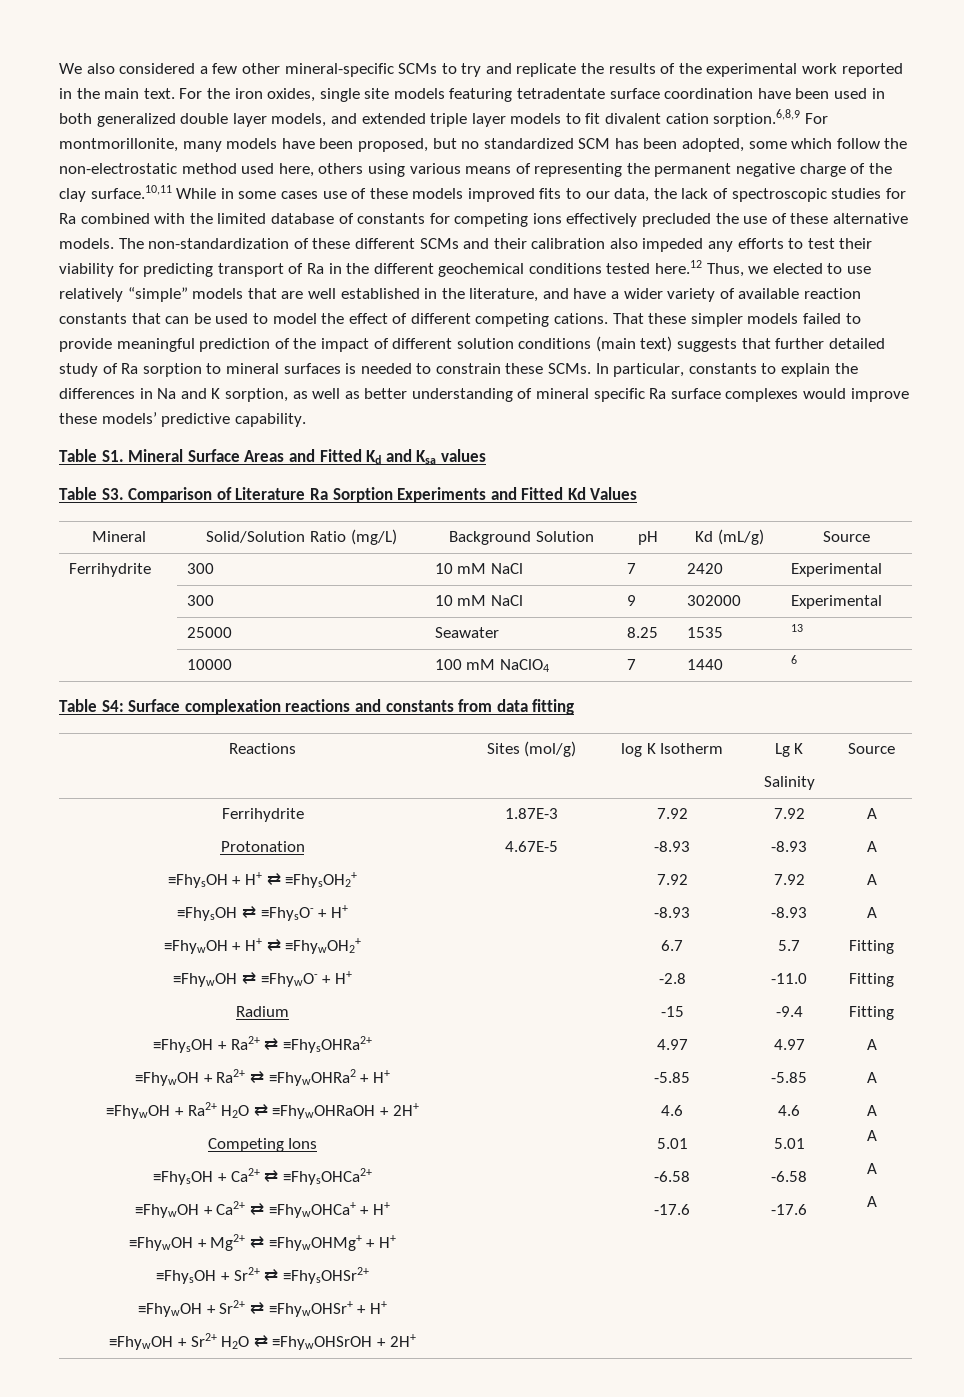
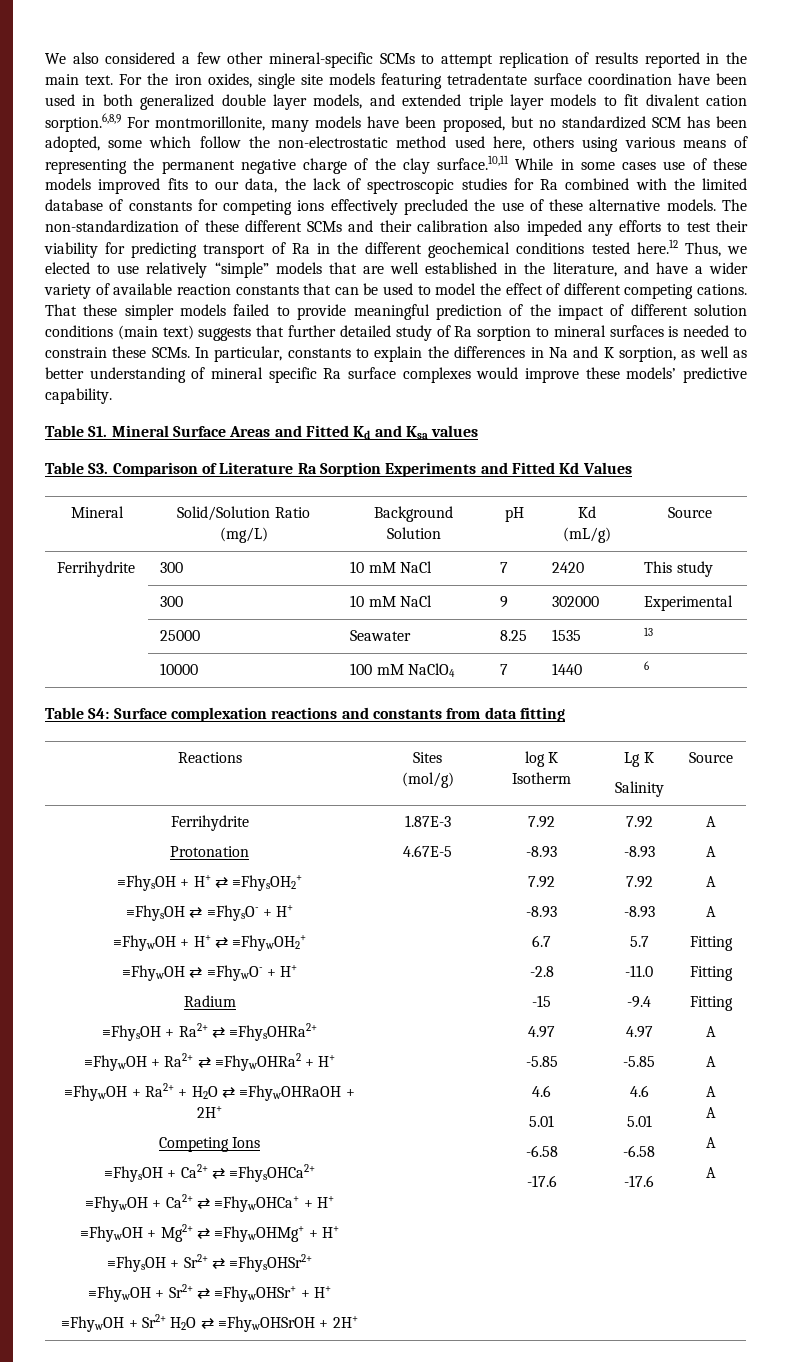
- We also considered a few other mineral-specific SCMs to try and replicate the results of the experimental work reported in the main text.
+ We also considered a few other mineral-specific SCMs to attempt replication of results reported in the main text.
- Ferrihydrite | 300 | 10 mM NaCl | 7 | 2420 | Experimental
+ Ferrihydrite | 300 | 10 mM NaCl | 7 | 2420 | This study
- ≡FhywOH + Ra2+ H2O ⇄ ≡FhywOHRaOH + 2H+
+ ≡FhywOH + Ra2+ + H2O ⇄ ≡FhywOHRaOH + 2H+

